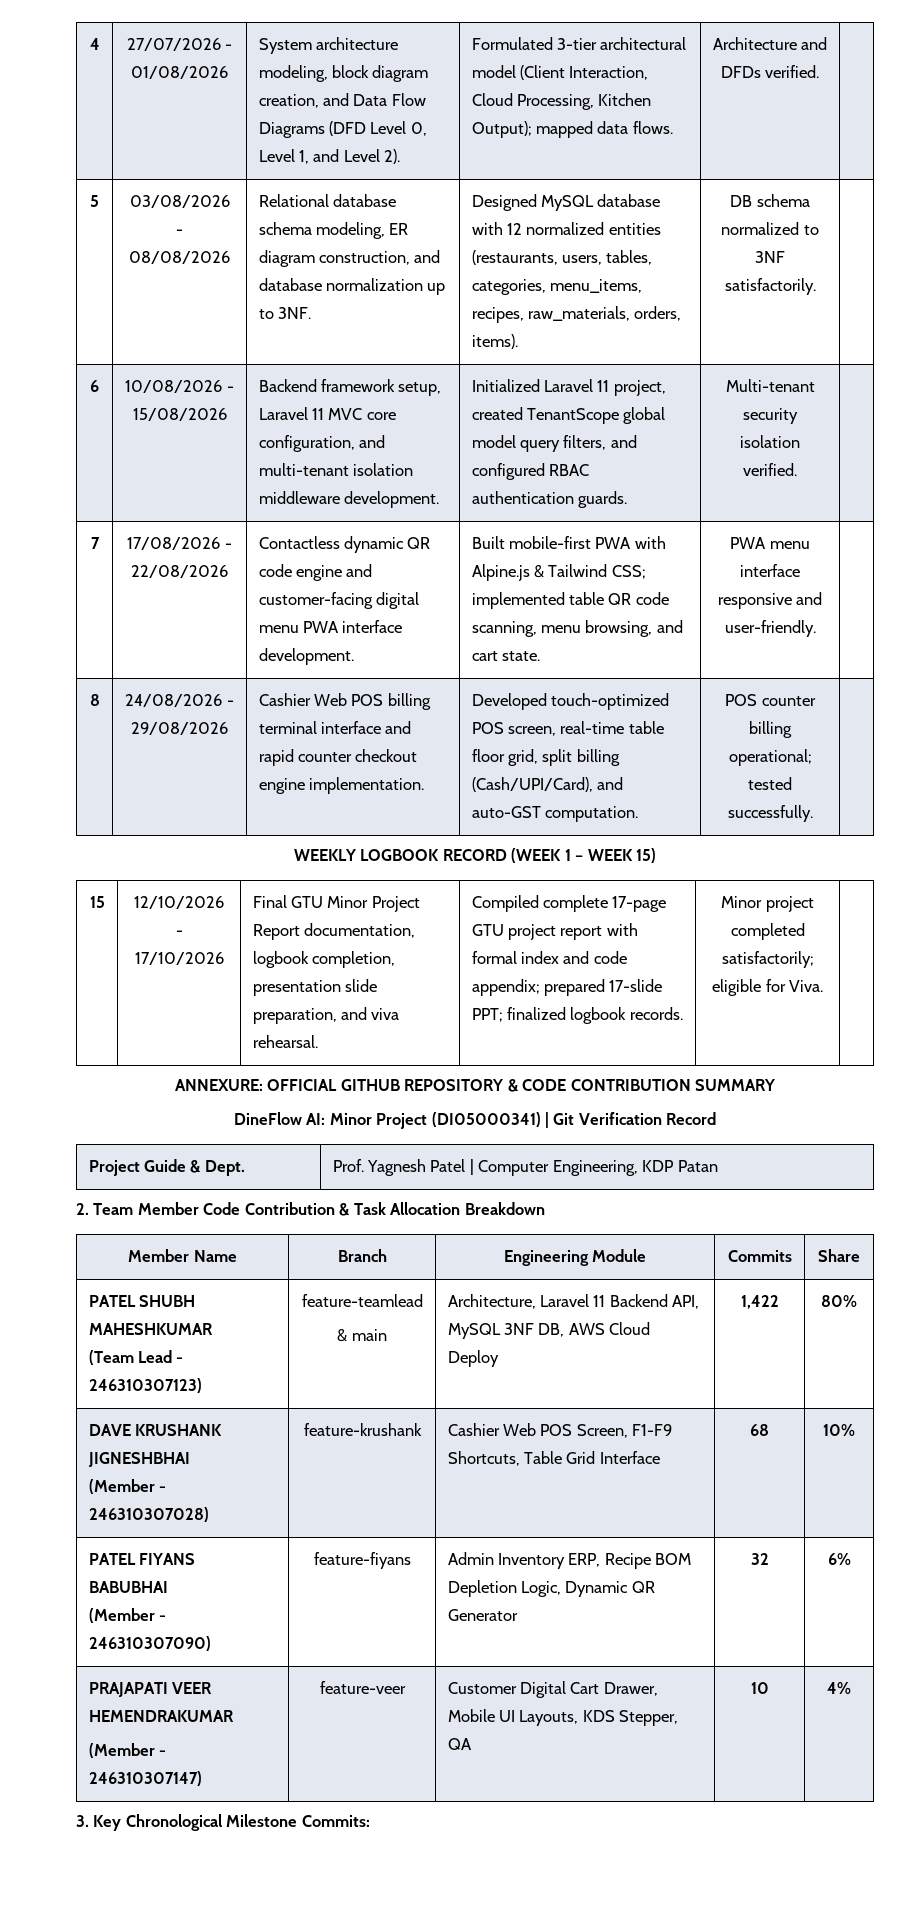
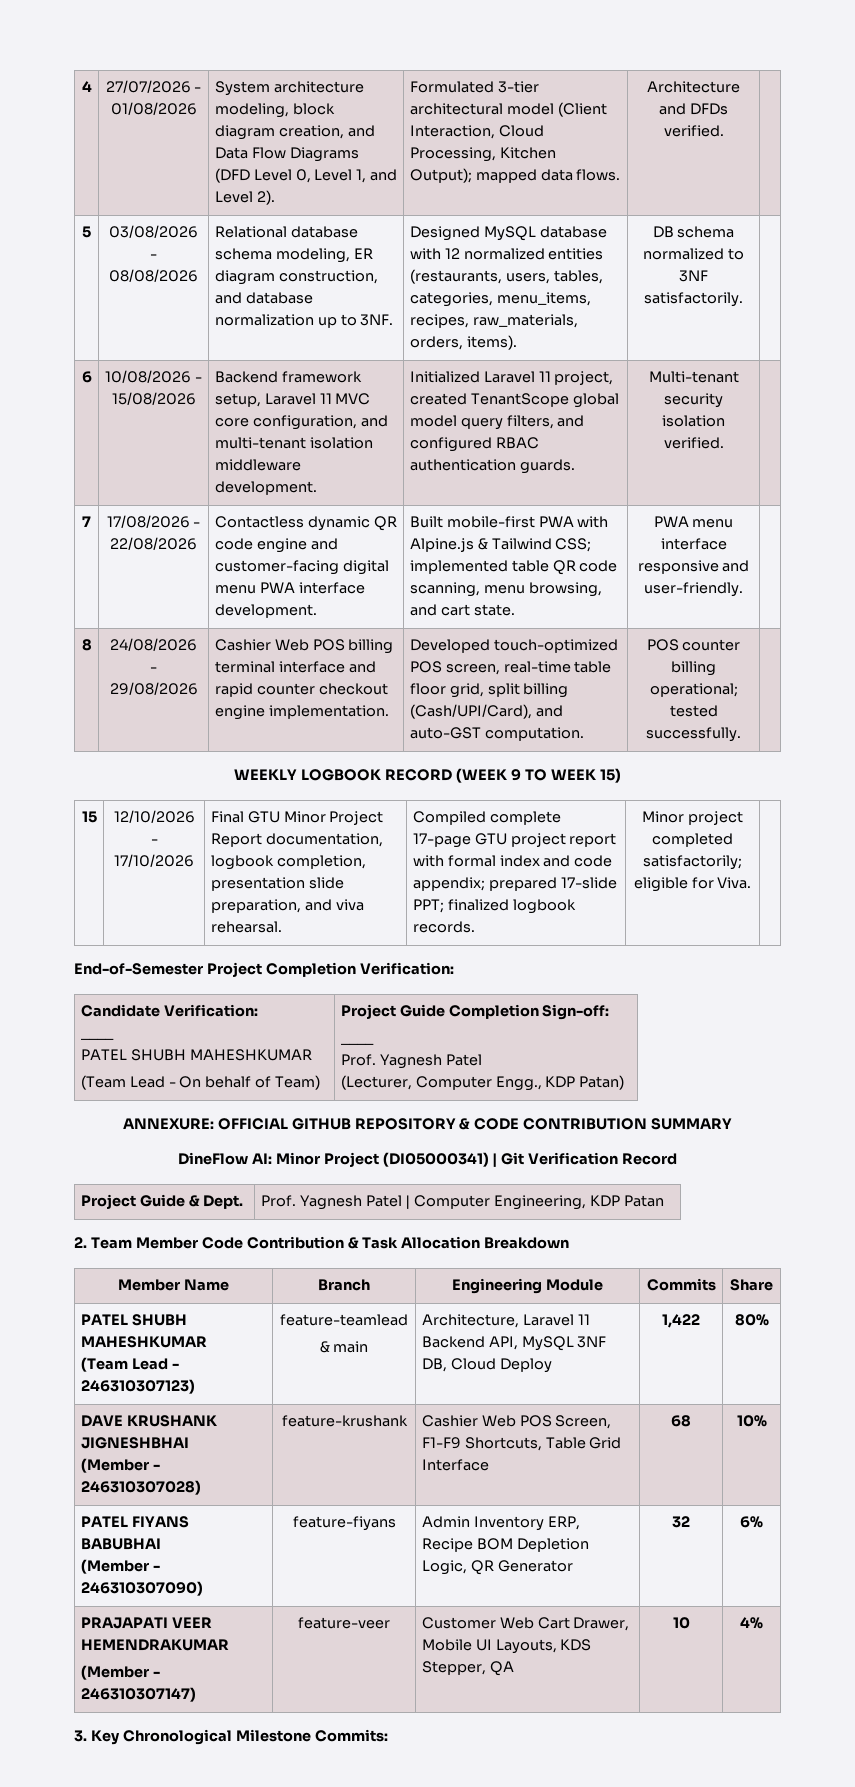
- WEEKLY LOGBOOK RECORD (WEEK 1 – WEEK 15)
+ WEEKLY LOGBOOK RECORD (WEEK 9 TO WEEK 15)
+ End-of-Semester Project Completion Verification:
+ Candidate Verification:
+ ____
+ PATEL SHUBH MAHESHKUMAR
+ (Team Lead - On behalf of Team) | Project Guide Completion Sign-off:
+ ____
+ Prof. Yagnesh Patel
+ (Lecturer, Computer Engg., KDP Patan)
  Member Name | Branch | Engineering Module | Commits | Share
  PATEL SHUBH MAHESHKUMAR
  (Team Lead - 246310307123) | feature-teamlead
- & main | Architecture, Laravel 11 Backend API, MySQL 3NF DB, AWS Cloud Deploy | 1,422 | 80%
+ & main | Architecture, Laravel 11 Backend API, MySQL 3NF DB, Cloud Deploy | 1,422 | 80%
  PATEL FIYANS BABUBHAI
- (Member - 246310307090) | feature-fiyans | Admin Inventory ERP, Recipe BOM Depletion Logic, Dynamic QR Generator | 32 | 6%
+ (Member - 246310307090) | feature-fiyans | Admin Inventory ERP, Recipe BOM Depletion Logic, QR Generator | 32 | 6%
  PRAJAPATI VEER HEMENDRAKUMAR
- (Member - 246310307147) | feature-veer | Customer Digital Cart Drawer, Mobile UI Layouts, KDS Stepper, QA | 10 | 4%
+ (Member - 246310307147) | feature-veer | Customer Web Cart Drawer, Mobile UI Layouts, KDS Stepper, QA | 10 | 4%

